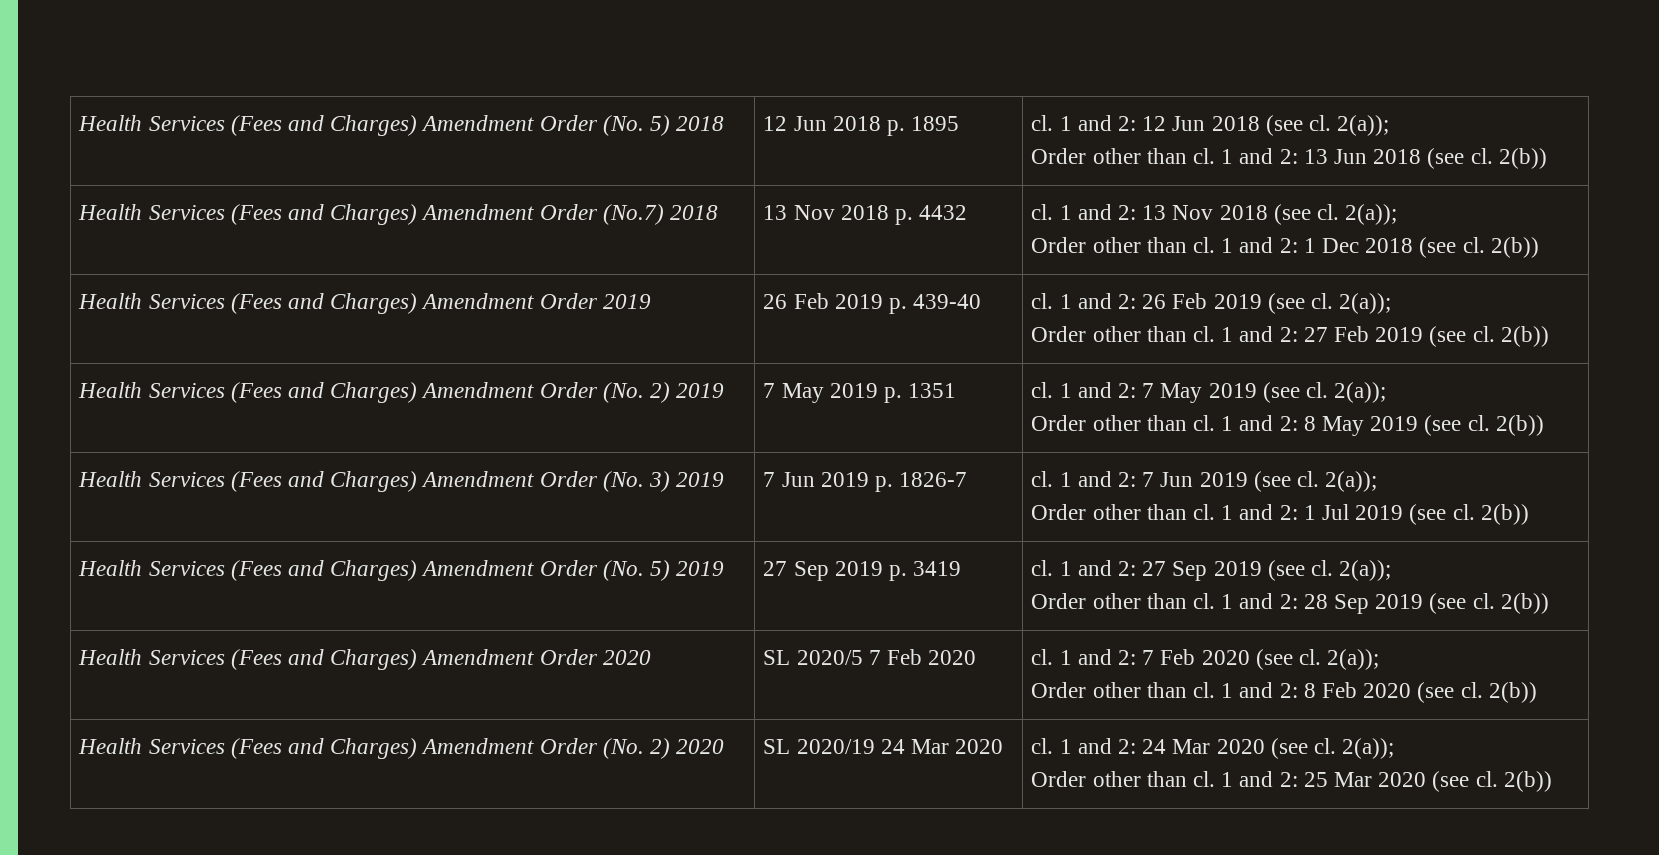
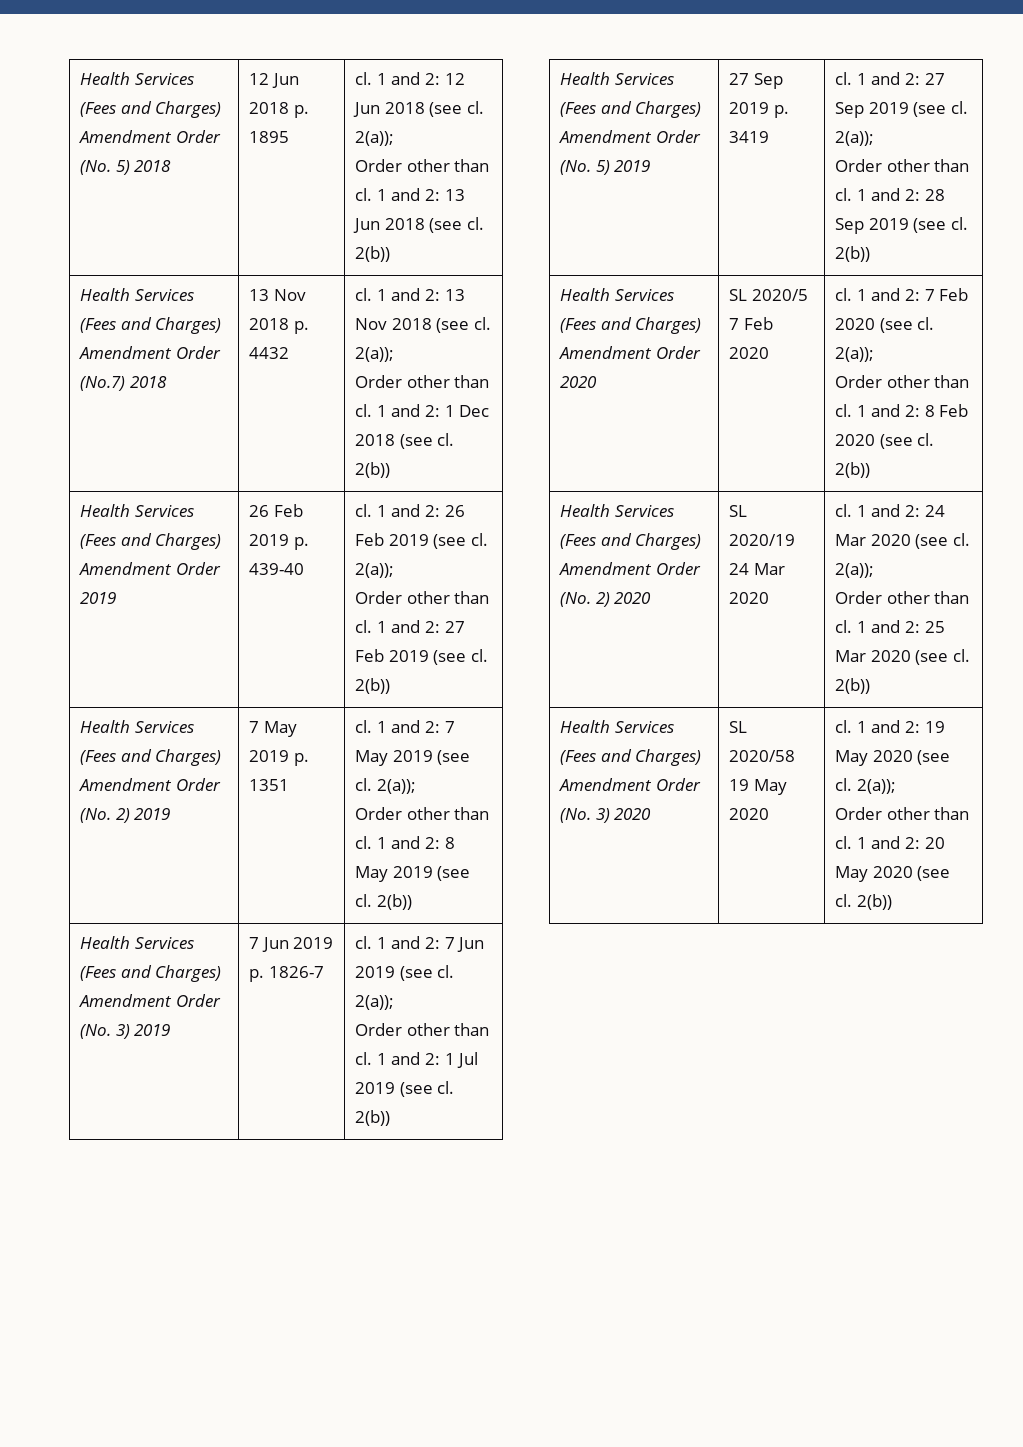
+ Health Services (Fees and Charges) Amendment Order (No. 3) 2020 | SL 2020/58 19 May 2020 | cl. 1 and 2: 19 May 2020 (see cl. 2(a));
+ Order other than cl. 1 and 2: 20 May 2020 (see cl. 2(b))

